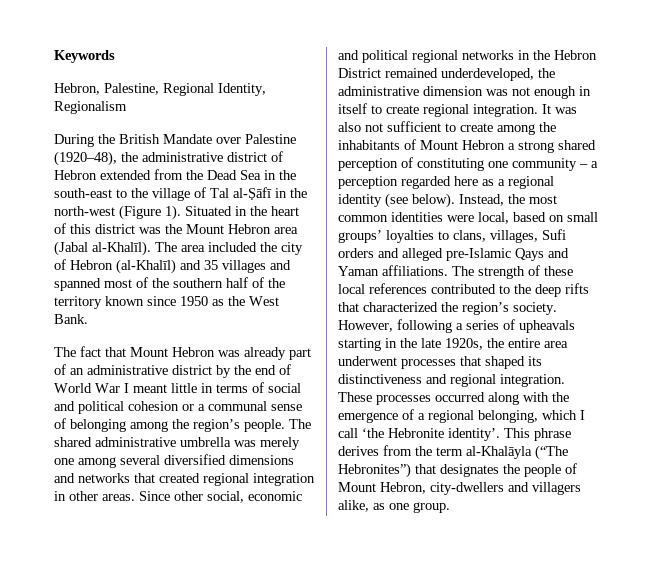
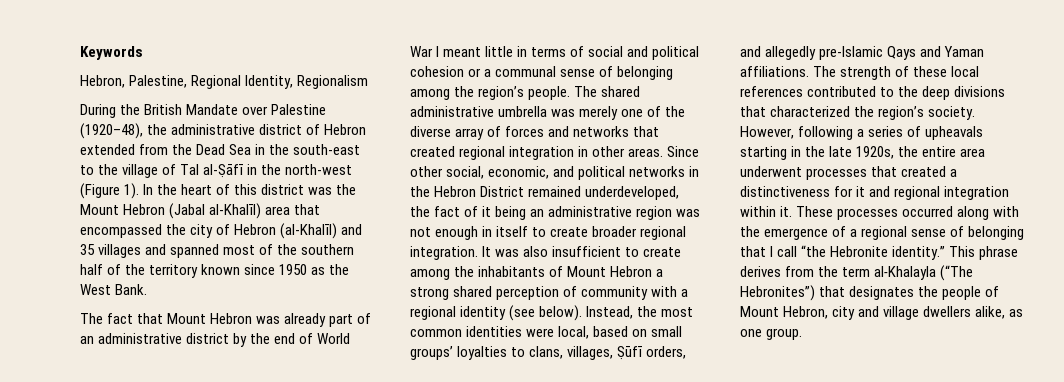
- Situated in the heart of this district was the Mount Hebron area (Jabal al-Khalīl). The area included the city of Hebron (al-Khalīl) and 35 villages and spanned most of the southern half of the territory known since 1950 as the West Bank.
+ In the heart of this district was the Mount Hebron (Jabal al-Khalīl) area that encompassed the city of Hebron (al-Khalīl) and 35 villages and spanned most of the southern half of the territory known since 1950 as the West Bank.
- The shared administrative umbrella was merely one among several diversified dimensions and networks that created regional integration in other areas.
+ The shared administrative umbrella was merely one of the diverse array of forces and networks that created regional integration in other areas.
- Since other social, economic and political regional networks in the Hebron District remained underdeveloped, the administrative dimension was not enough in itself to create regional integration.
+ Since other social, economic, and political networks in the Hebron District remained underdeveloped, the fact of it being an administrative region was not enough in itself to create broader regional integration.
- It was also not sufficient to create among the inhabitants of Mount Hebron a strong shared perception of constituting one community – a perception regarded here as a regional identity (see below).
+ It was also insufficient to create among the inhabitants of Mount Hebron a strong shared perception of community with a regional identity (see below).
- Instead, the most common identities were local, based on small groups’ loyalties to clans, villages, Sufi orders and alleged pre-Islamic Qays and Yaman affiliations.
+ Instead, the most common identities were local, based on small groups’ loyalties to clans, villages, Ṣūfī orders, and allegedly pre-Islamic Qays and Yaman affiliations.
- The strength of these local references contributed to the deep rifts that characterized the region’s society.
+ The strength of these local references contributed to the deep divisions that characterized the region’s society.
- However, following a series of upheavals starting in the late 1920s, the entire area underwent processes that shaped its distinctiveness and regional integration.
+ However, following a series of upheavals starting in the late 1920s, the entire area underwent processes that created a distinctiveness for it and regional integration within it.
- These processes occurred along with the emergence of a regional belonging, which I call ‘the Hebronite identity’.
+ These processes occurred along with the emergence of a regional sense of belonging that I call “the Hebronite identity.”
- This phrase derives from the term al-Khalāyla (“The Hebronites”) that designates the people of Mount Hebron, city-dwellers and villagers alike, as one group.
+ This phrase derives from the term al-Khalayla (“The Hebronites”) that designates the people of Mount Hebron, city and village dwellers alike, as one group.

